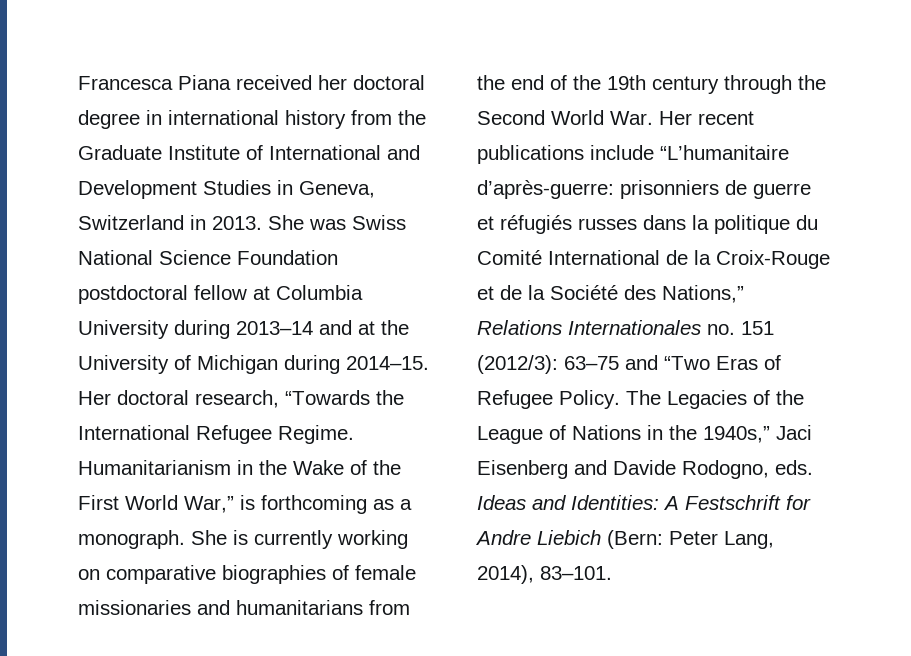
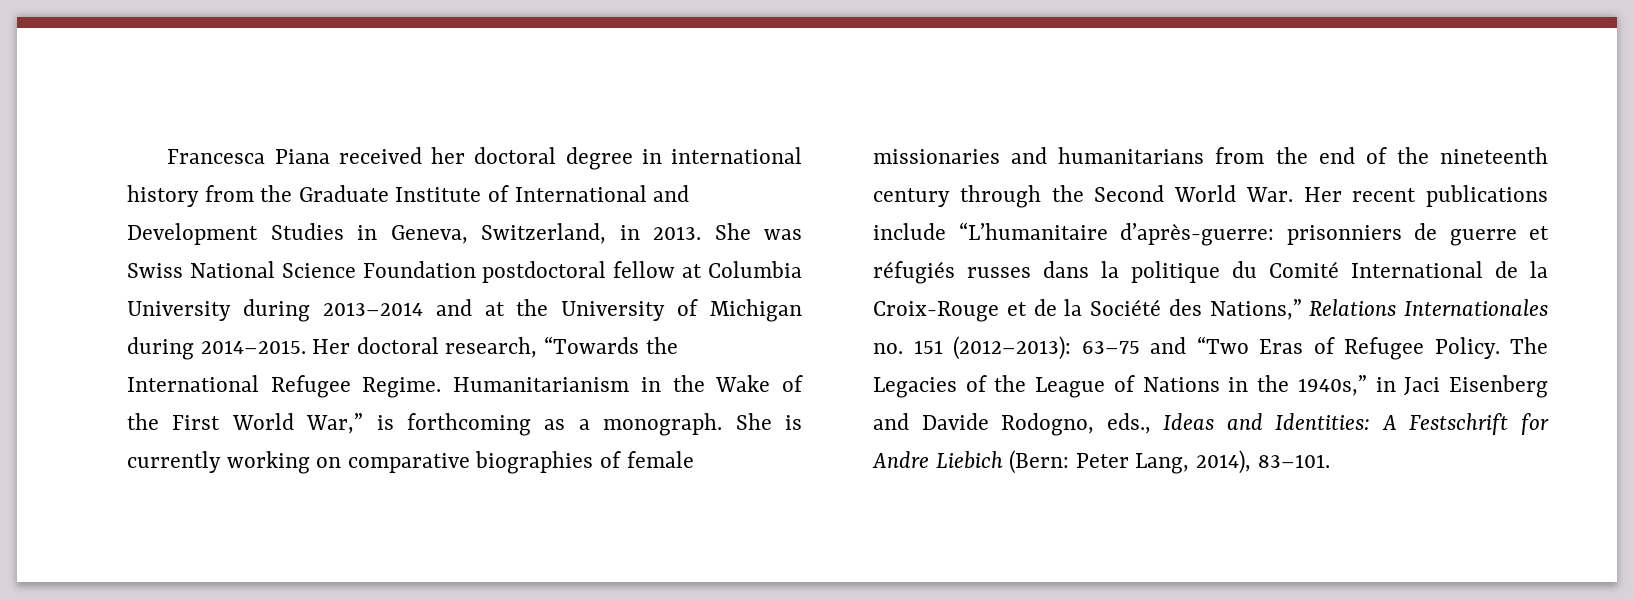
- Francesca Piana received her doctoral degree in international history from the Graduate Institute of International and Development Studies in Geneva, Switzerland in 2013.
+ Francesca Piana received her doctoral degree in international history from the Graduate Institute of International and Development Studies in Geneva, Switzerland, in 2013.
- She was Swiss National Science Foundation postdoctoral fellow at Columbia University during 2013–14 and at the University of Michigan during 2014–15.
+ She was Swiss National Science Foundation postdoctoral fellow at Columbia University during 2013–2014 and at the University of Michigan during 2014–2015.
- She is currently working on comparative biographies of female missionaries and humanitarians from the end of the 19th century through the Second World War. Her recent publications include “L’humanitaire d’après-guerre:
+ She is currently working on comparative biographies of female missionaries and humanitarians from the end of the nineteenth century through the Second World War. Her recent publications include “L’humanitaire d’après-guerre:
- prisonniers de guerre et réfugiés russes dans la politique du Comité International de la Croix-Rouge et de la Société des Nations,” Relations Internationales no. 151 (2012/3):
+ prisonniers de guerre et réfugiés russes dans la politique du Comité International de la Croix-Rouge et de la Société des Nations,” Relations Internationales no. 151 (2012–2013):
- The Legacies of the League of Nations in the 1940s,” Jaci Eisenberg and Davide Rodogno, eds. Ideas and Identities: A Festschrift for Andre Liebich (Bern: Peter Lang, 2014), 83–101.
+ The Legacies of the League of Nations in the 1940s,” in Jaci Eisenberg and Davide Rodogno, eds., Ideas and Identities: A Festschrift for Andre Liebich (Bern: Peter Lang, 2014), 83–101.

